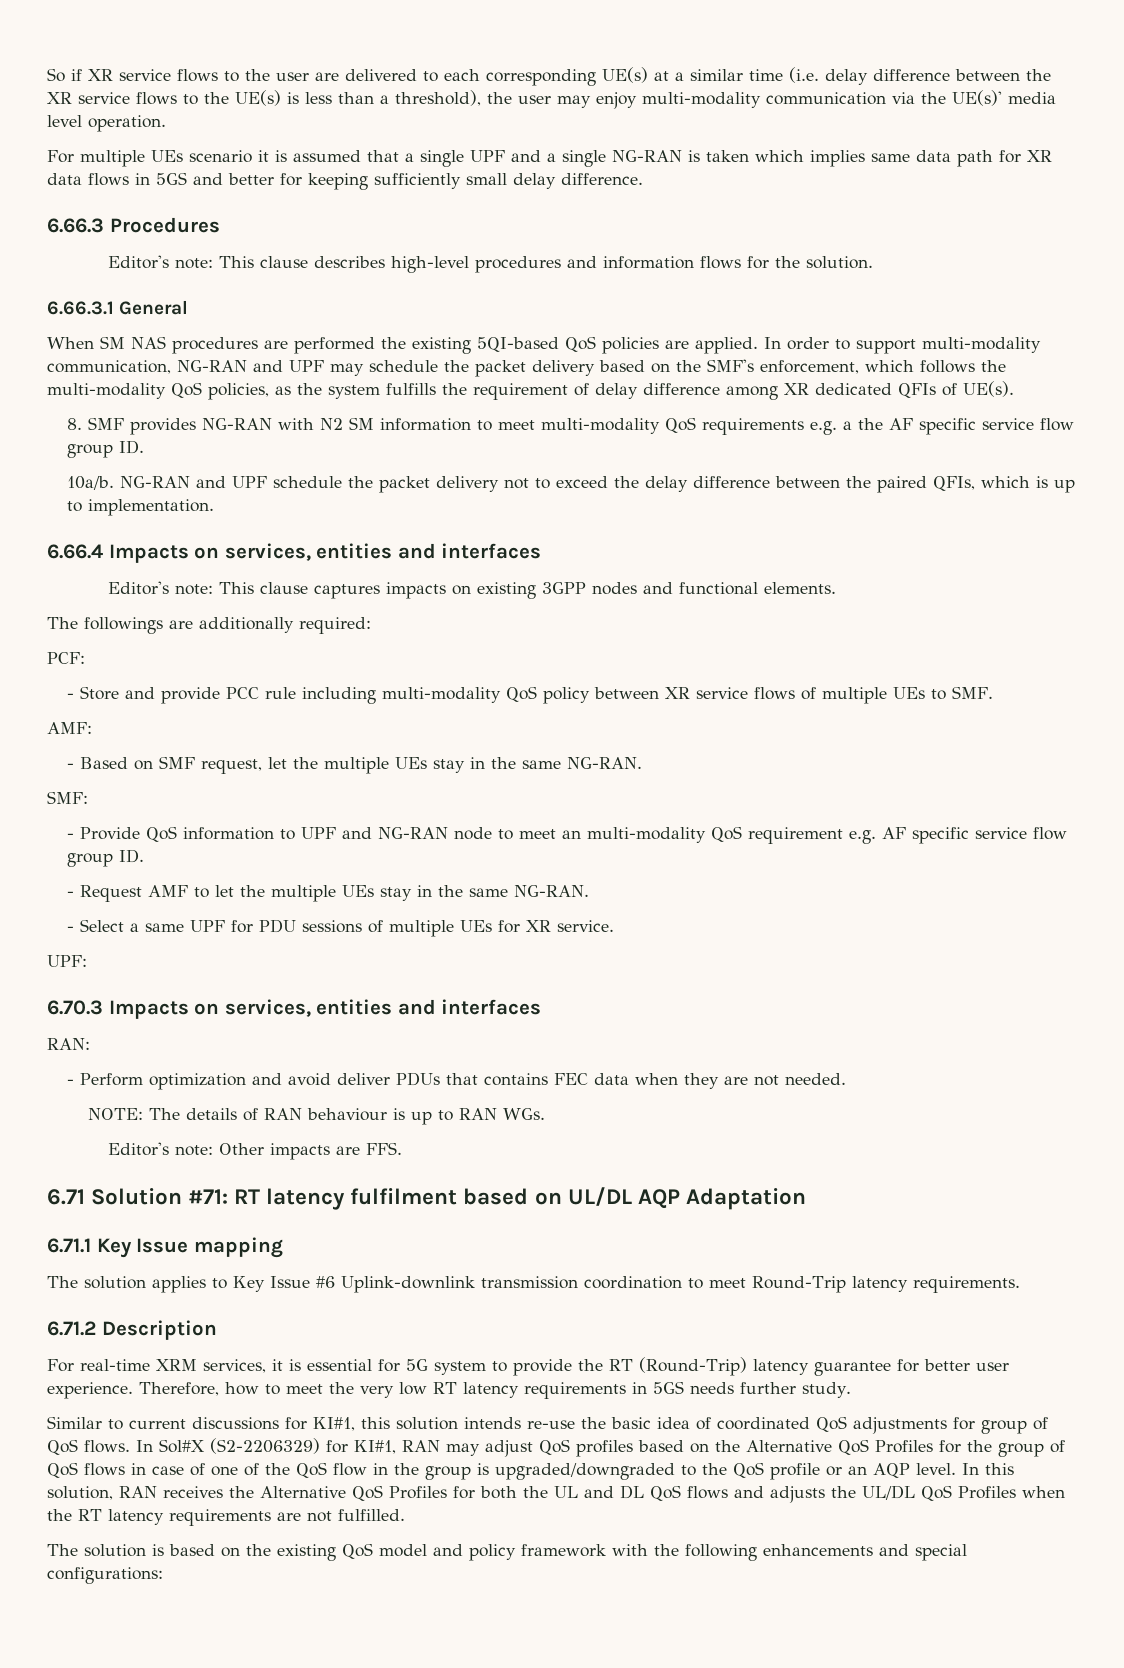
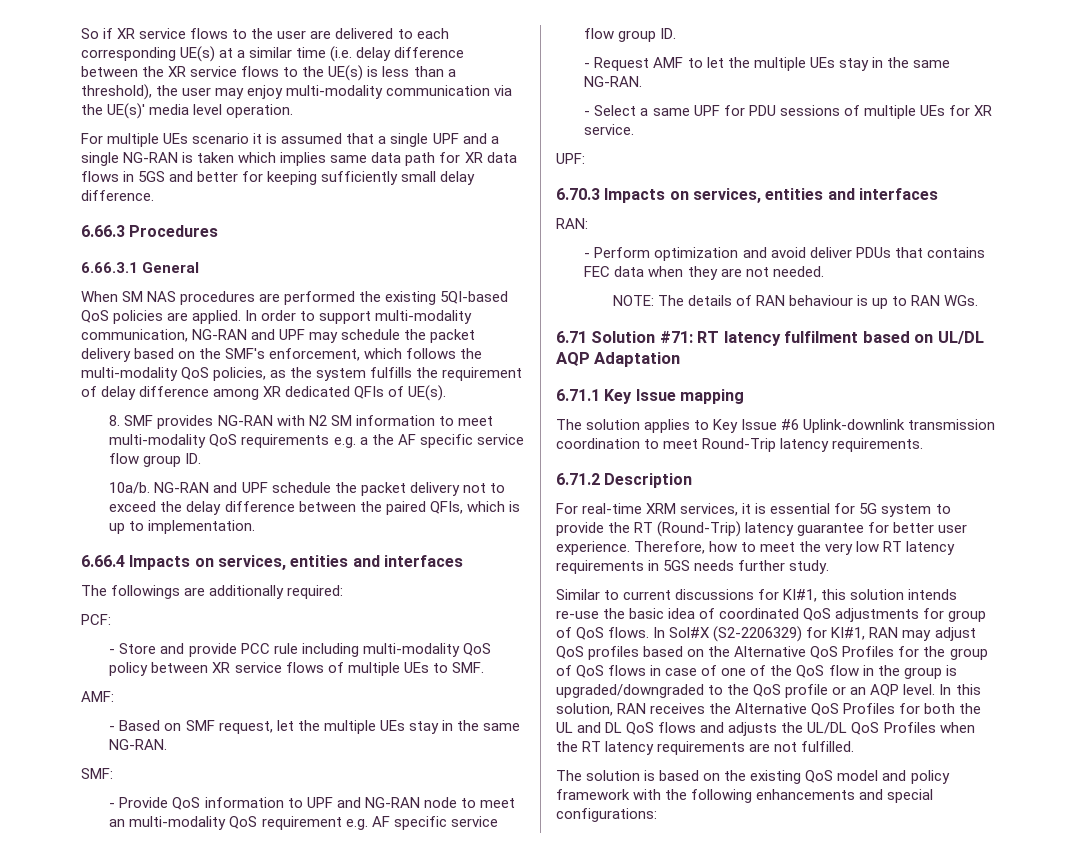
- Editor's note: This clause describes high-level procedures and information flows for the solution.
- Editor's note: This clause captures impacts on existing 3GPP nodes and functional elements.
- Editor's note: Other impacts are FFS.

